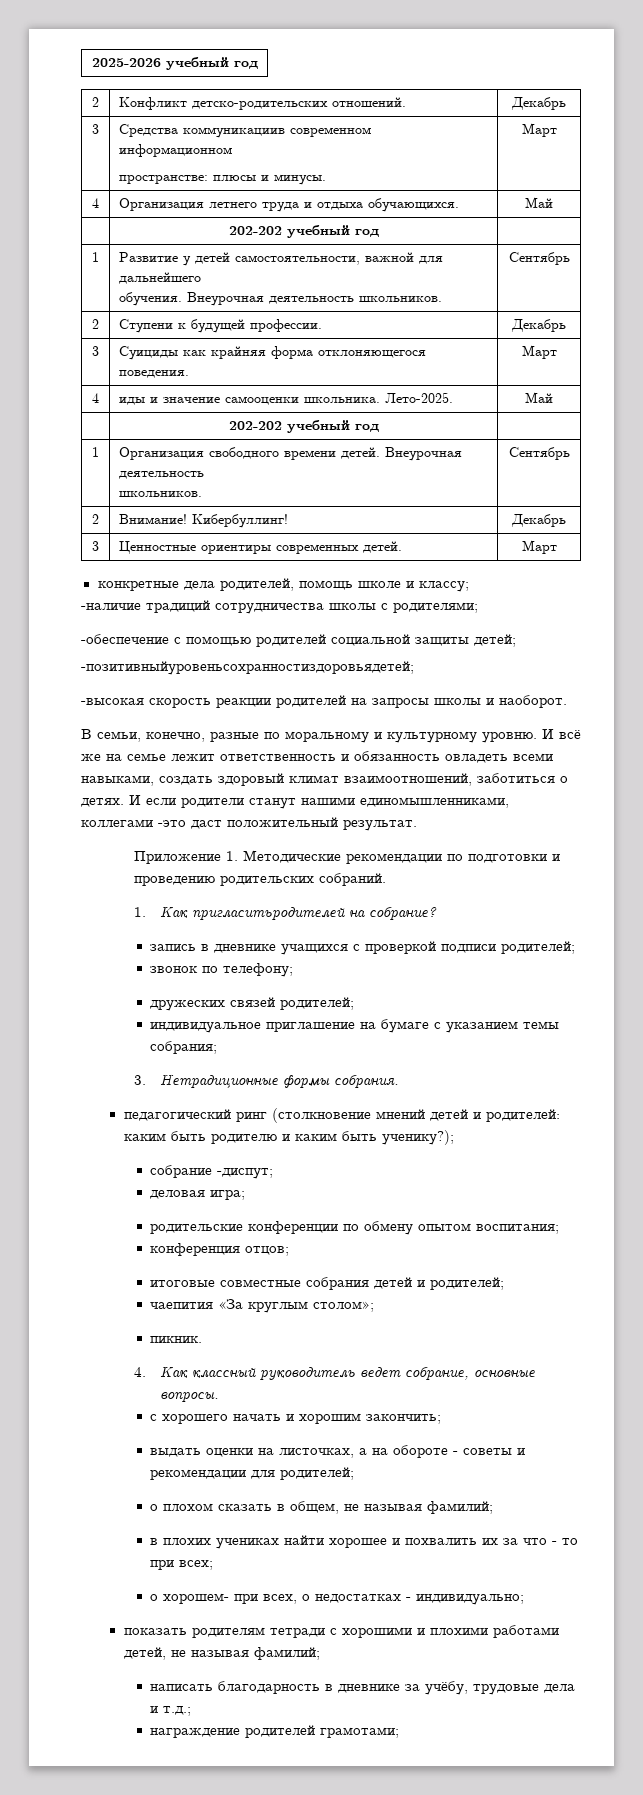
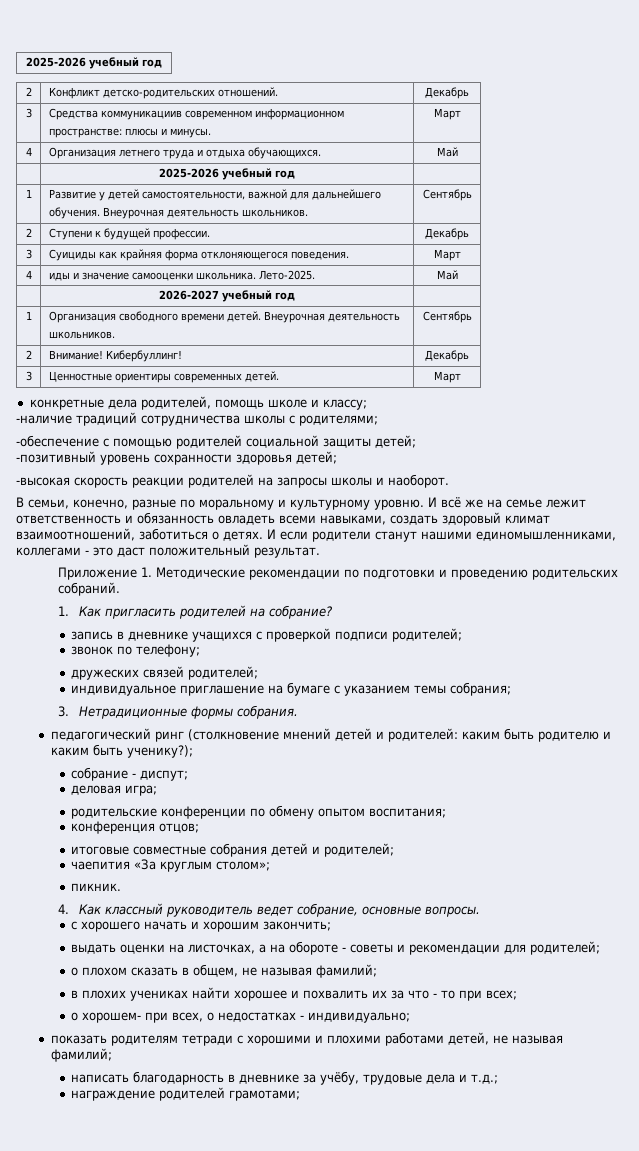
  4 | Организация летнего труда и отдыха обучающихся. | Май
- | 202-202 учебный год |
+ | 2025-2026 учебный год |
  4 | иды и значение самооценки школьника. Лето-2025. | Май
- | 202-202 учебный год |
+ | 2026-2027 учебный год |
- -позитивныйуровеньсохранностиздоровьядетей;
+ -позитивный уровень сохранности здоровья детей;
- И если родители станут нашими единомышленниками, коллегами -это даст положительный результат.
+ И если родители станут нашими единомышленниками, коллегами - это даст положительный результат.
- 1. Как пригласитьродителей на собрание?
+ 1. Как пригласить родителей на собрание?
- собрание -диспут;
+ собрание - диспут;

